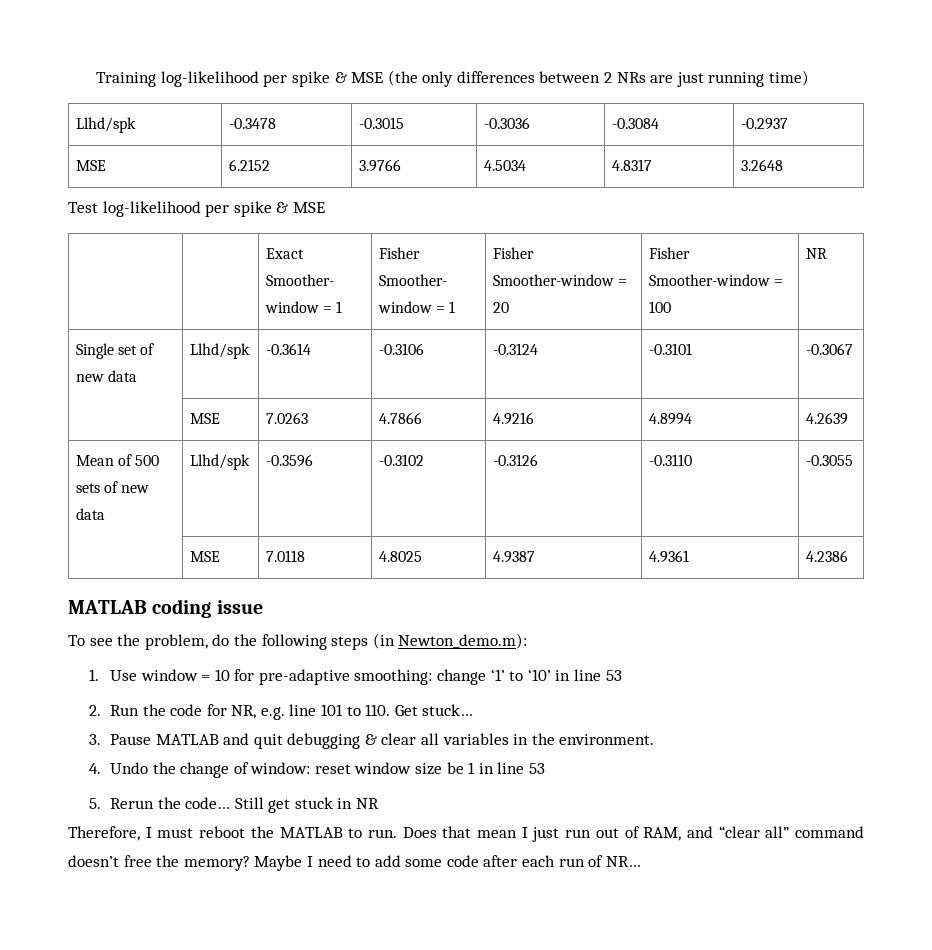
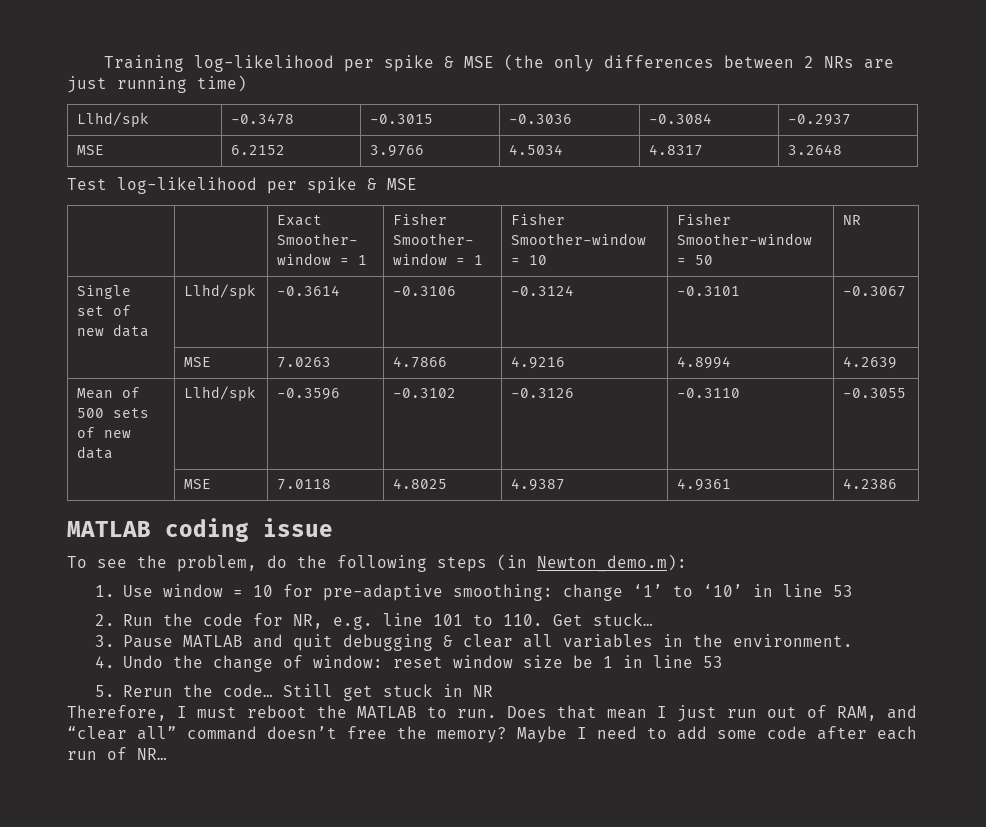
- | | Exact Smoother- window = 1 | Fisher Smoother- window = 1 | Fisher Smoother-window = 20 | Fisher Smoother-window = 100 | NR
+ | | Exact Smoother- window = 1 | Fisher Smoother- window = 1 | Fisher Smoother-window = 10 | Fisher Smoother-window = 50 | NR

